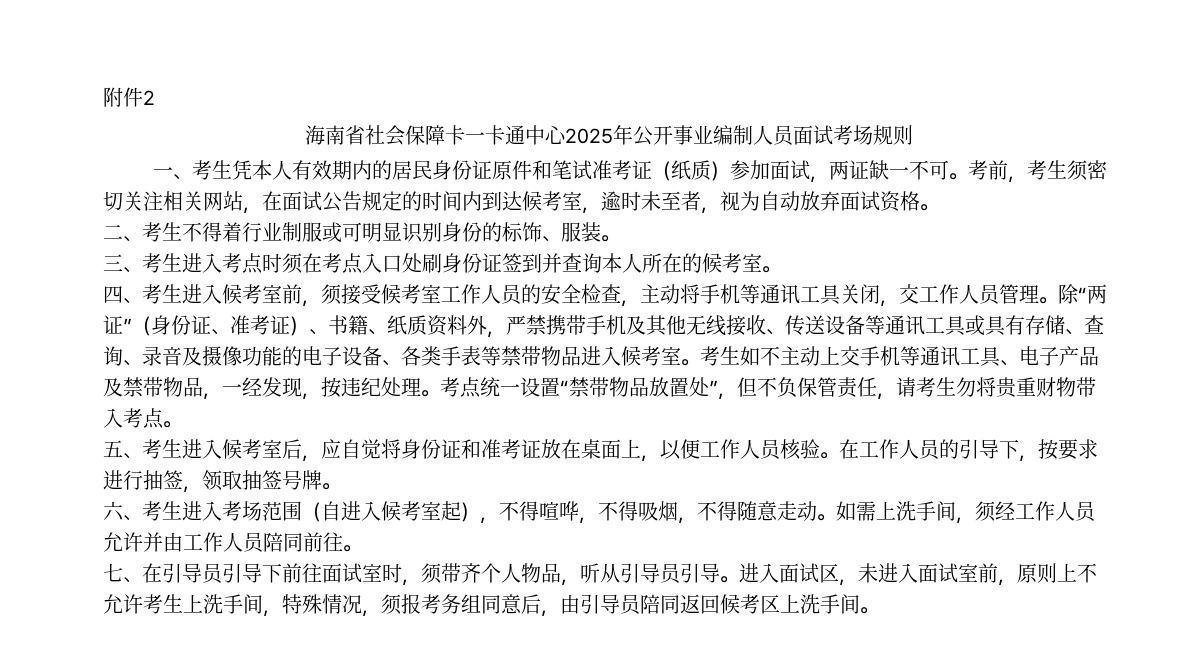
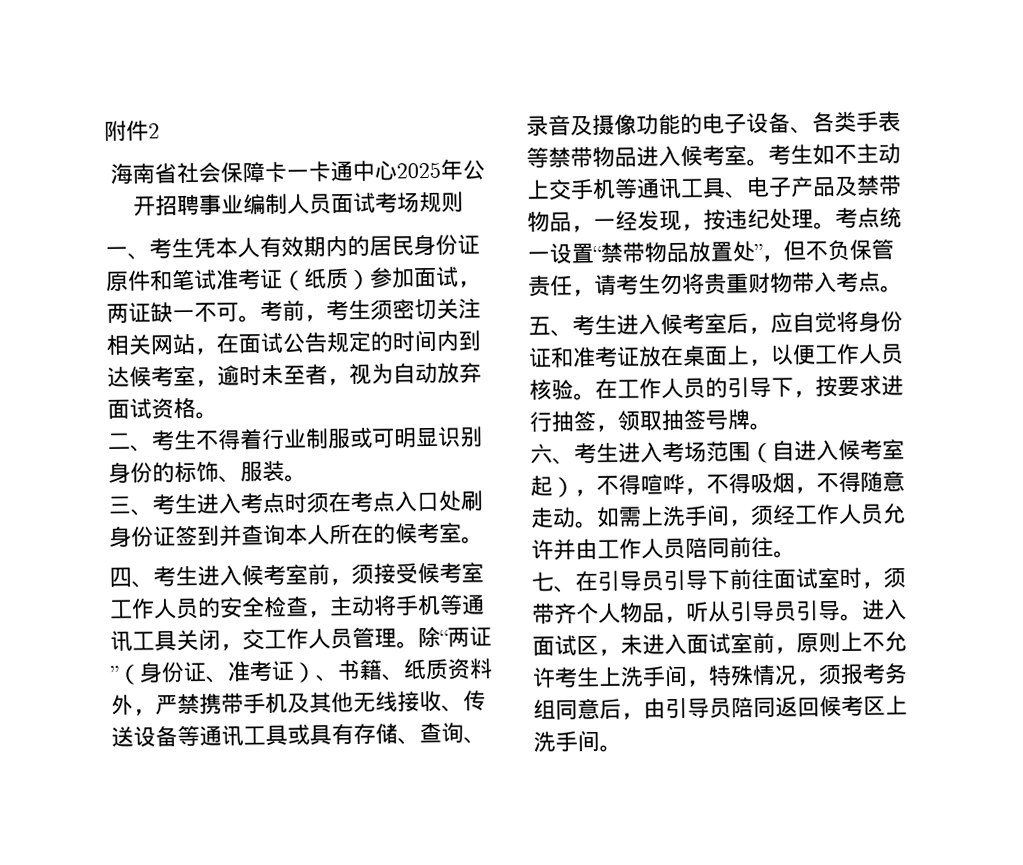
- 海南省社会保障卡一卡通中心2025年公开事业编制人员面试考场规则
+ 海南省社会保障卡一卡通中心2025年公开招聘事业编制人员面试考场规则

